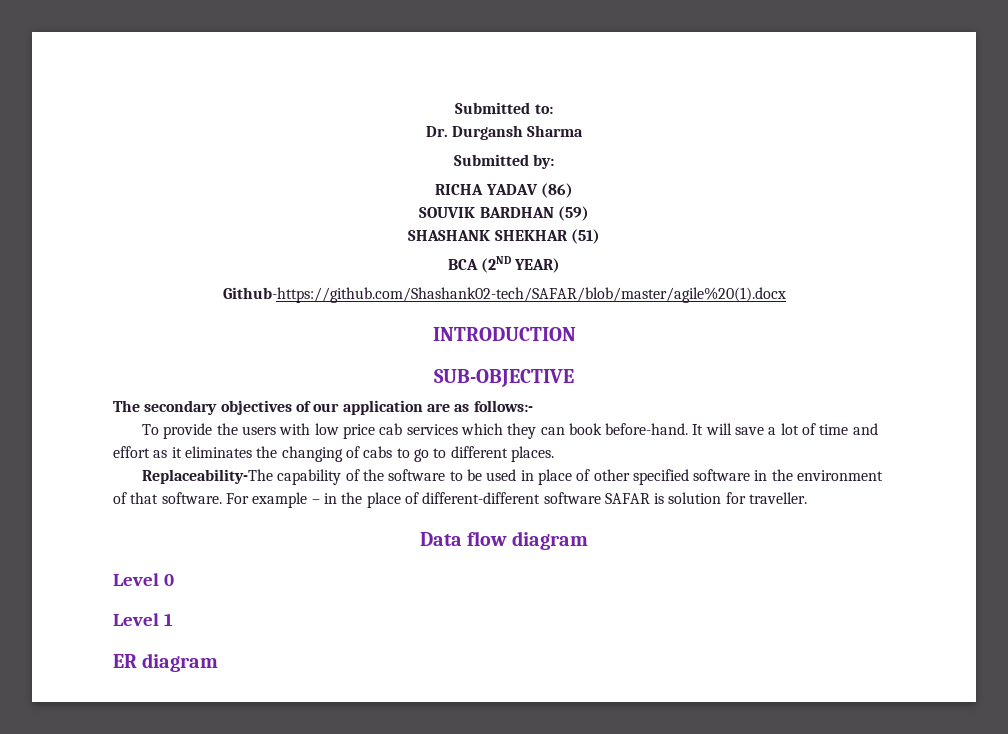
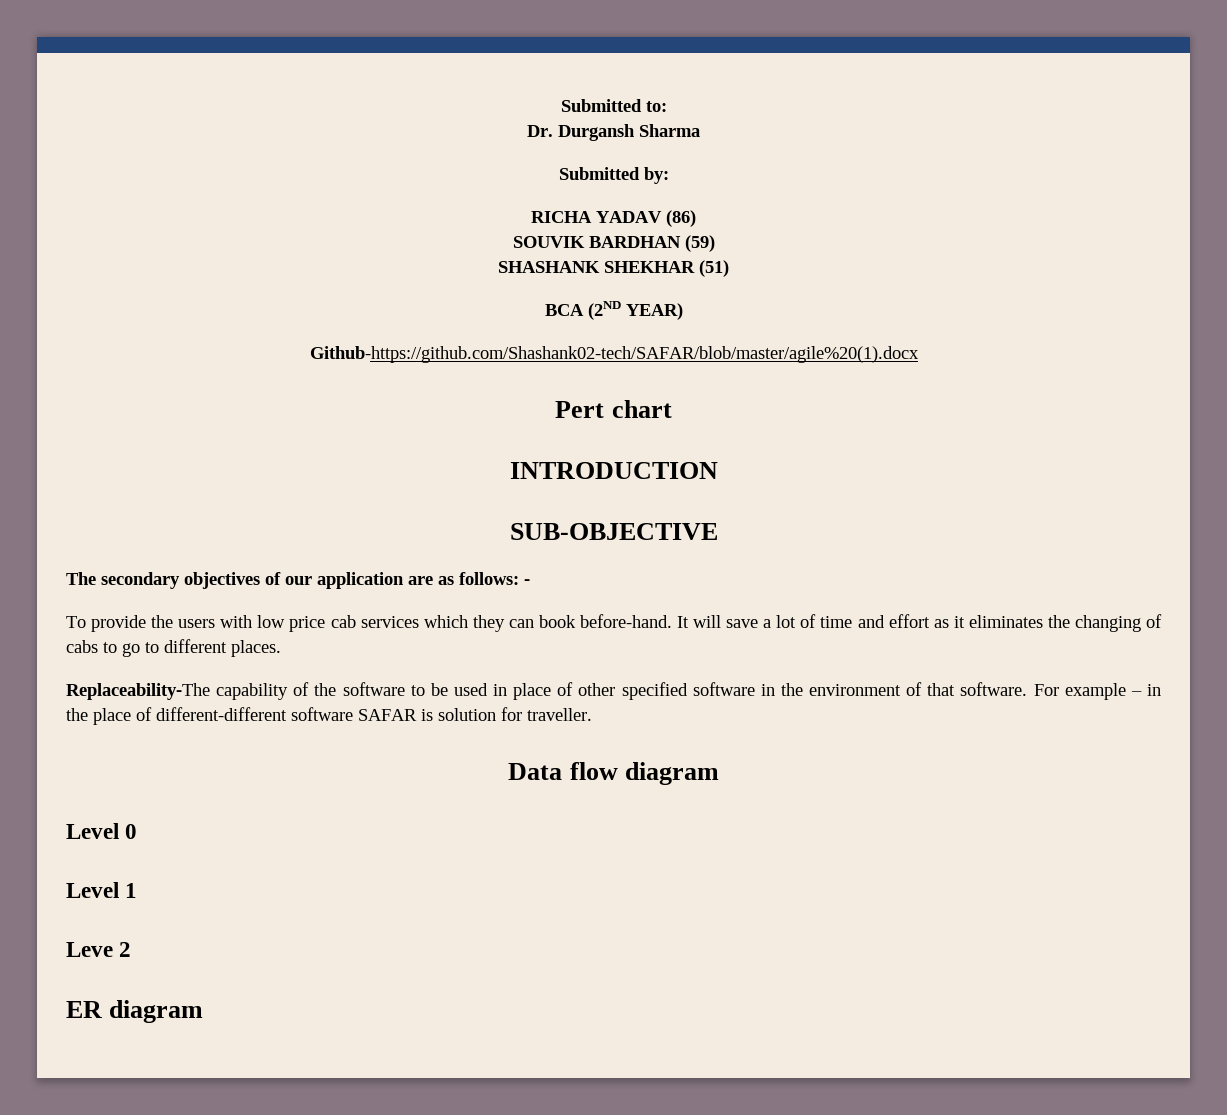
+ Pert chart
- The secondary objectives of our application are as follows:-
+ The secondary objectives of our application are as follows: -
+ Leve 2

